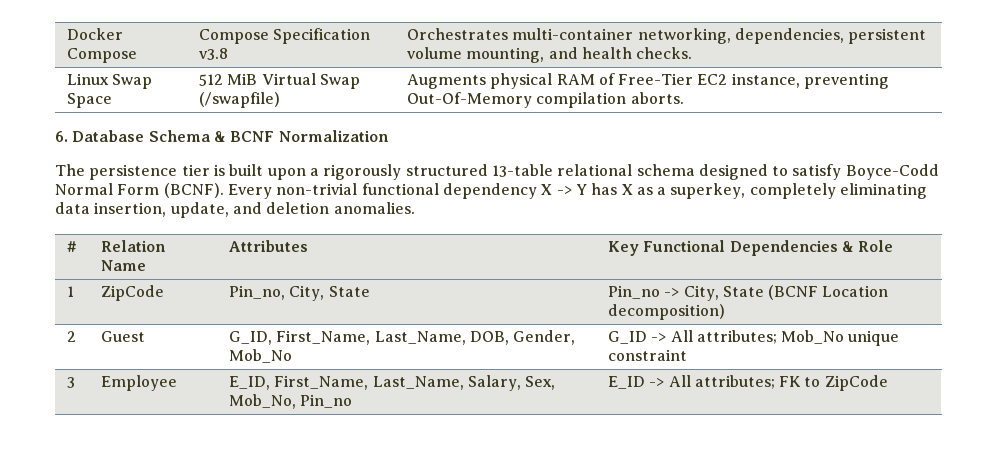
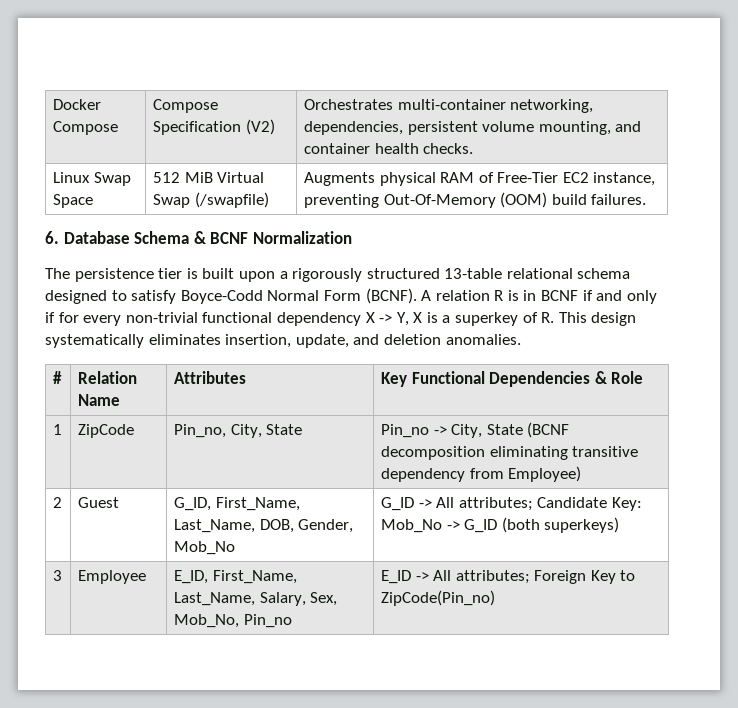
- Docker Compose | Compose Specification v3.8 | Orchestrates multi-container networking, dependencies, persistent volume mounting, and health checks.
+ Docker Compose | Compose Specification (V2) | Orchestrates multi-container networking, dependencies, persistent volume mounting, and container health checks.
- Linux Swap Space | 512 MiB Virtual Swap (/swapfile) | Augments physical RAM of Free-Tier EC2 instance, preventing Out-Of-Memory compilation aborts.
+ Linux Swap Space | 512 MiB Virtual Swap (/swapfile) | Augments physical RAM of Free-Tier EC2 instance, preventing Out-Of-Memory (OOM) build failures.
- Every non-trivial functional dependency X -> Y has X as a superkey, completely eliminating data insertion, update, and deletion anomalies.
+ A relation R is in BCNF if and only if for every non-trivial functional dependency X -> Y, X is a superkey of R. This design systematically eliminates insertion, update, and deletion anomalies.
- 1 | ZipCode | Pin_no, City, State | Pin_no -> City, State (BCNF Location decomposition)
+ 1 | ZipCode | Pin_no, City, State | Pin_no -> City, State (BCNF decomposition eliminating transitive dependency from Employee)
- 2 | Guest | G_ID, First_Name, Last_Name, DOB, Gender, Mob_No | G_ID -> All attributes; Mob_No unique constraint
+ 2 | Guest | G_ID, First_Name, Last_Name, DOB, Gender, Mob_No | G_ID -> All attributes; Candidate Key: Mob_No -> G_ID (both superkeys)
- 3 | Employee | E_ID, First_Name, Last_Name, Salary, Sex, Mob_No, Pin_no | E_ID -> All attributes; FK to ZipCode
+ 3 | Employee | E_ID, First_Name, Last_Name, Salary, Sex, Mob_No, Pin_no | E_ID -> All attributes; Foreign Key to ZipCode(Pin_no)

